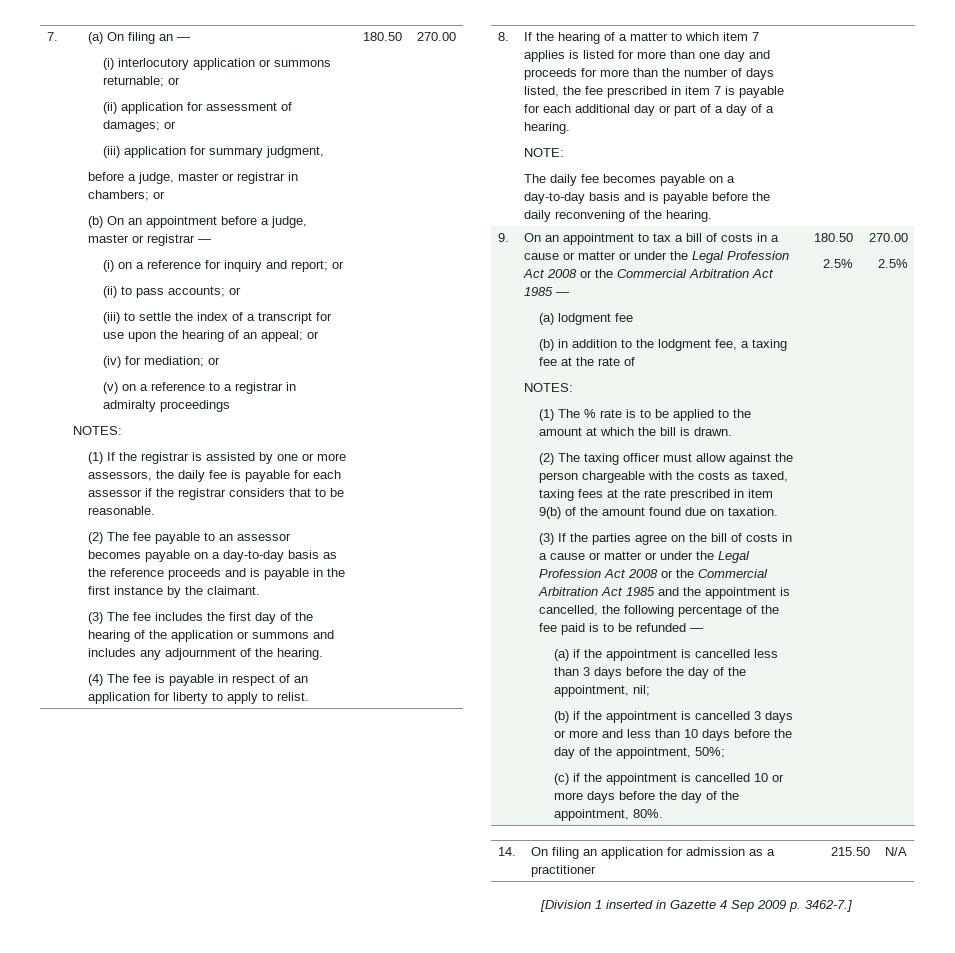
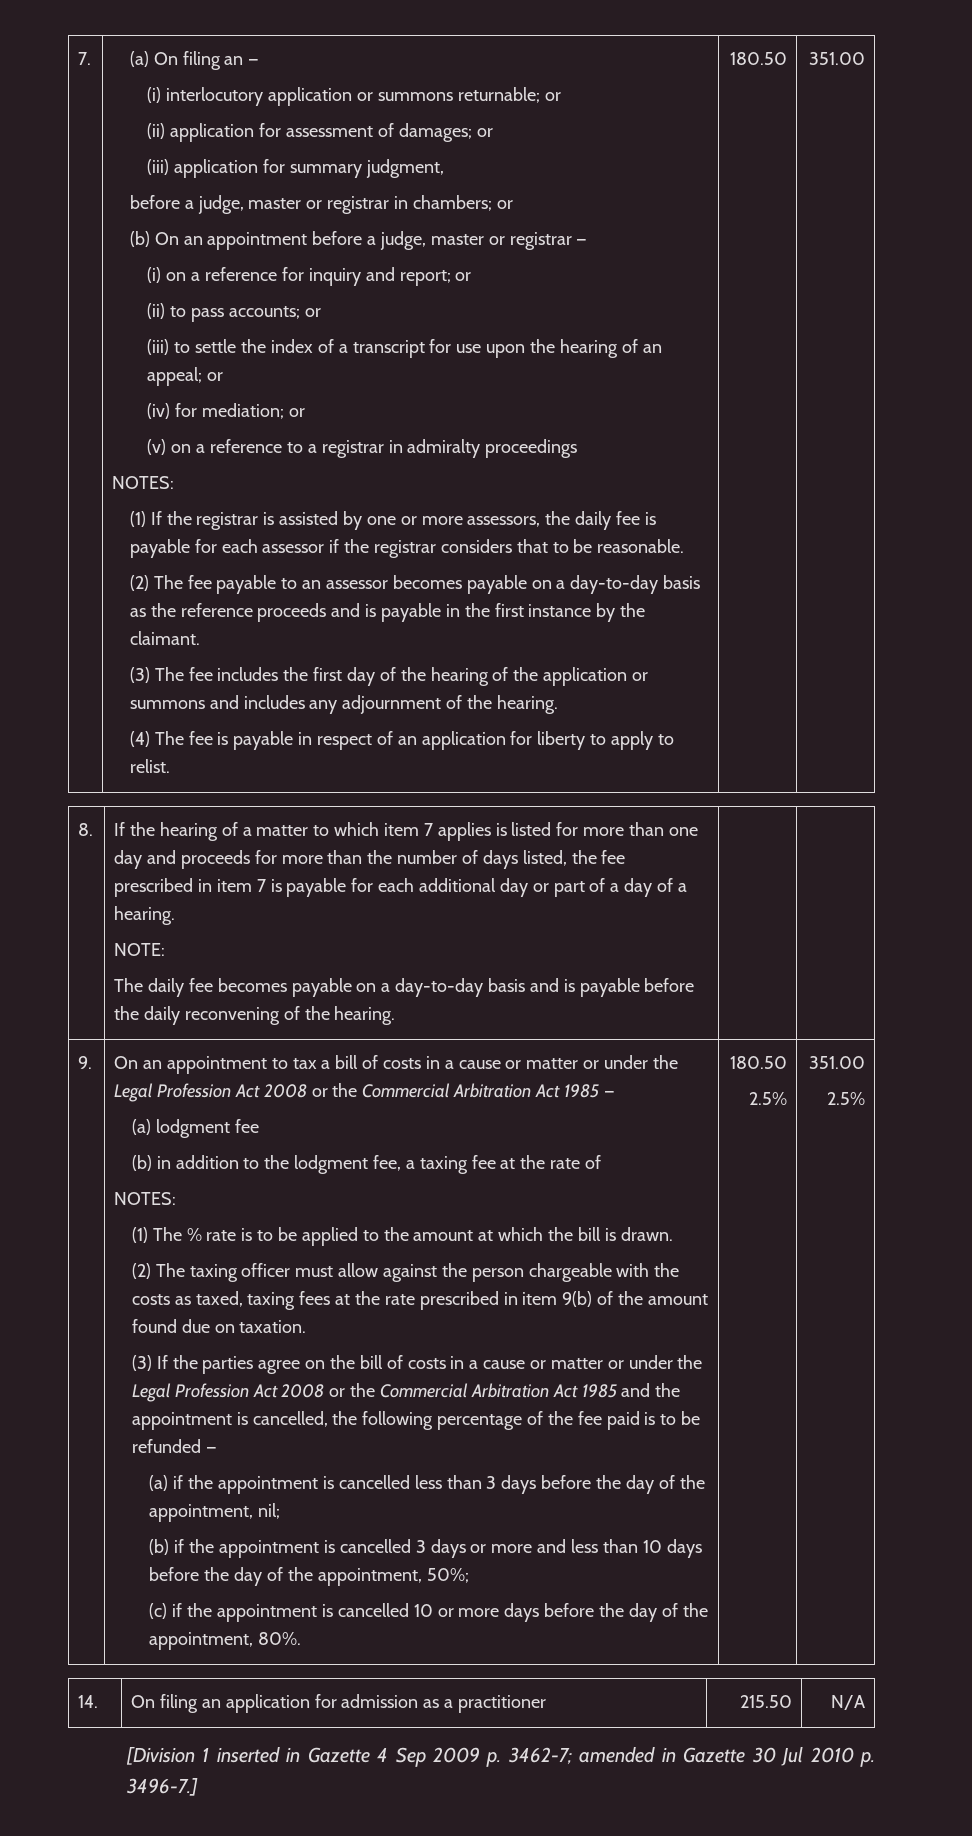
- 180.50 | 270.00
+ 180.50 | 351.00
- 2.5% | 270.00
+ 2.5% | 351.00
- [Division 1 inserted in Gazette 4 Sep 2009 p. 3462-7.]
+ [Division 1 inserted in Gazette 4 Sep 2009 p. 3462-7; amended in Gazette 30 Jul 2010 p. 3496-7.]

